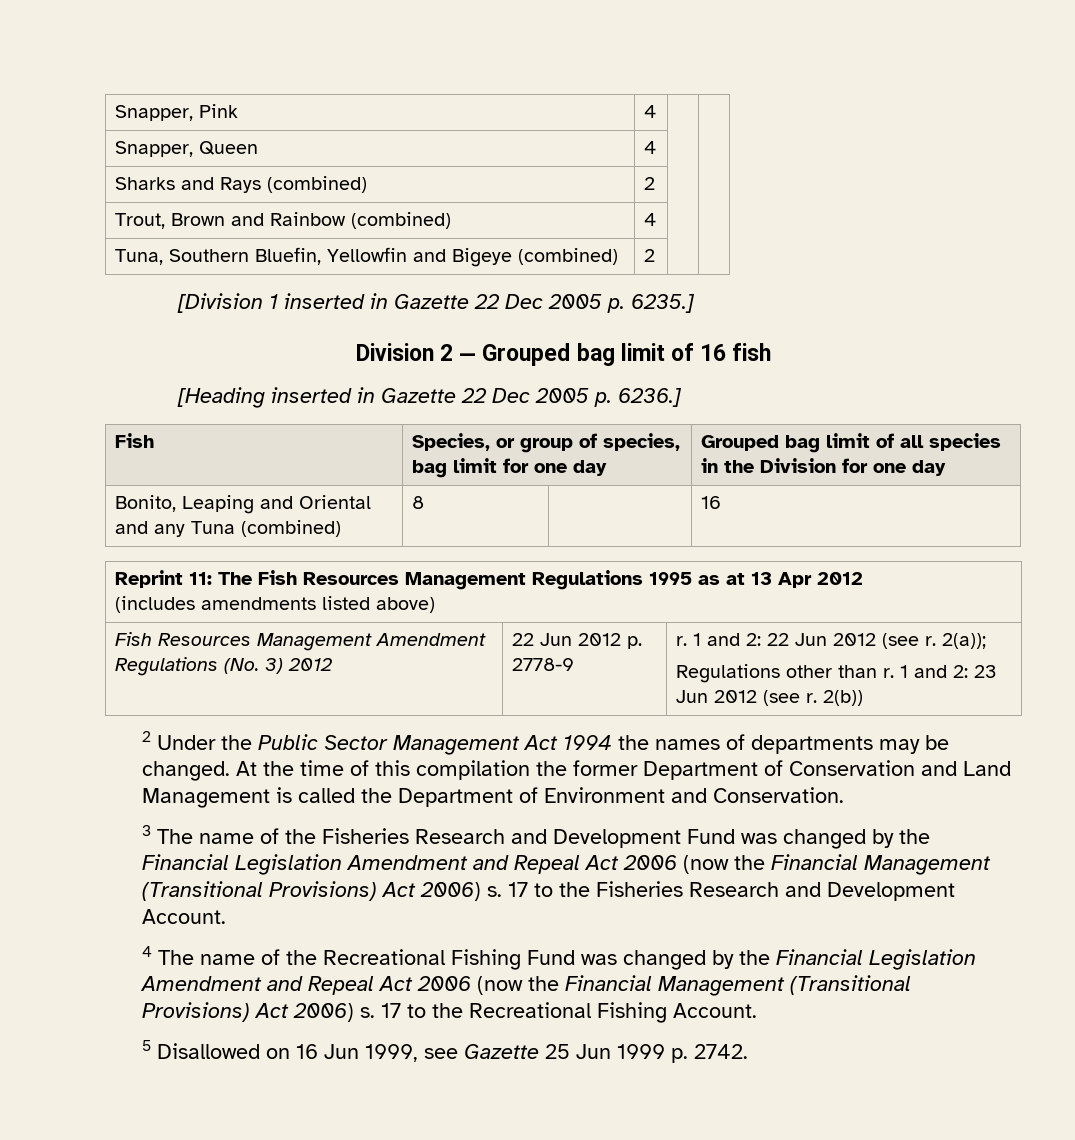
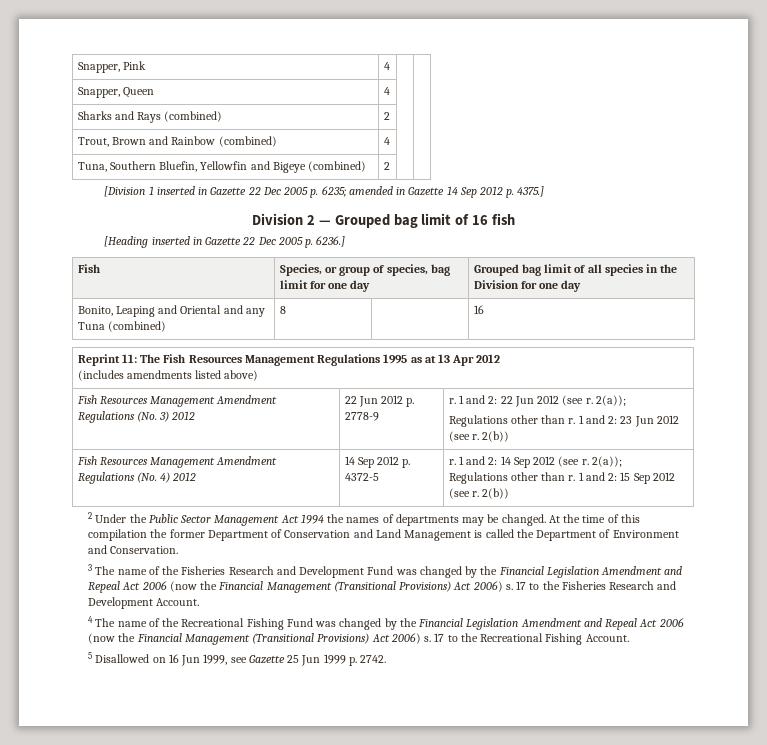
- [Division 1 inserted in Gazette 22 Dec 2005 p. 6235.]
+ [Division 1 inserted in Gazette 22 Dec 2005 p. 6235; amended in Gazette 14 Sep 2012 p. 4375.]
+ Fish Resources Management Amendment Regulations (No. 4) 2012 | 14 Sep 2012 p. 4372-5 | r. 1 and 2: 14 Sep 2012 (see r. 2(a));
+ Regulations other than r. 1 and 2: 15 Sep 2012 (see r. 2(b))

